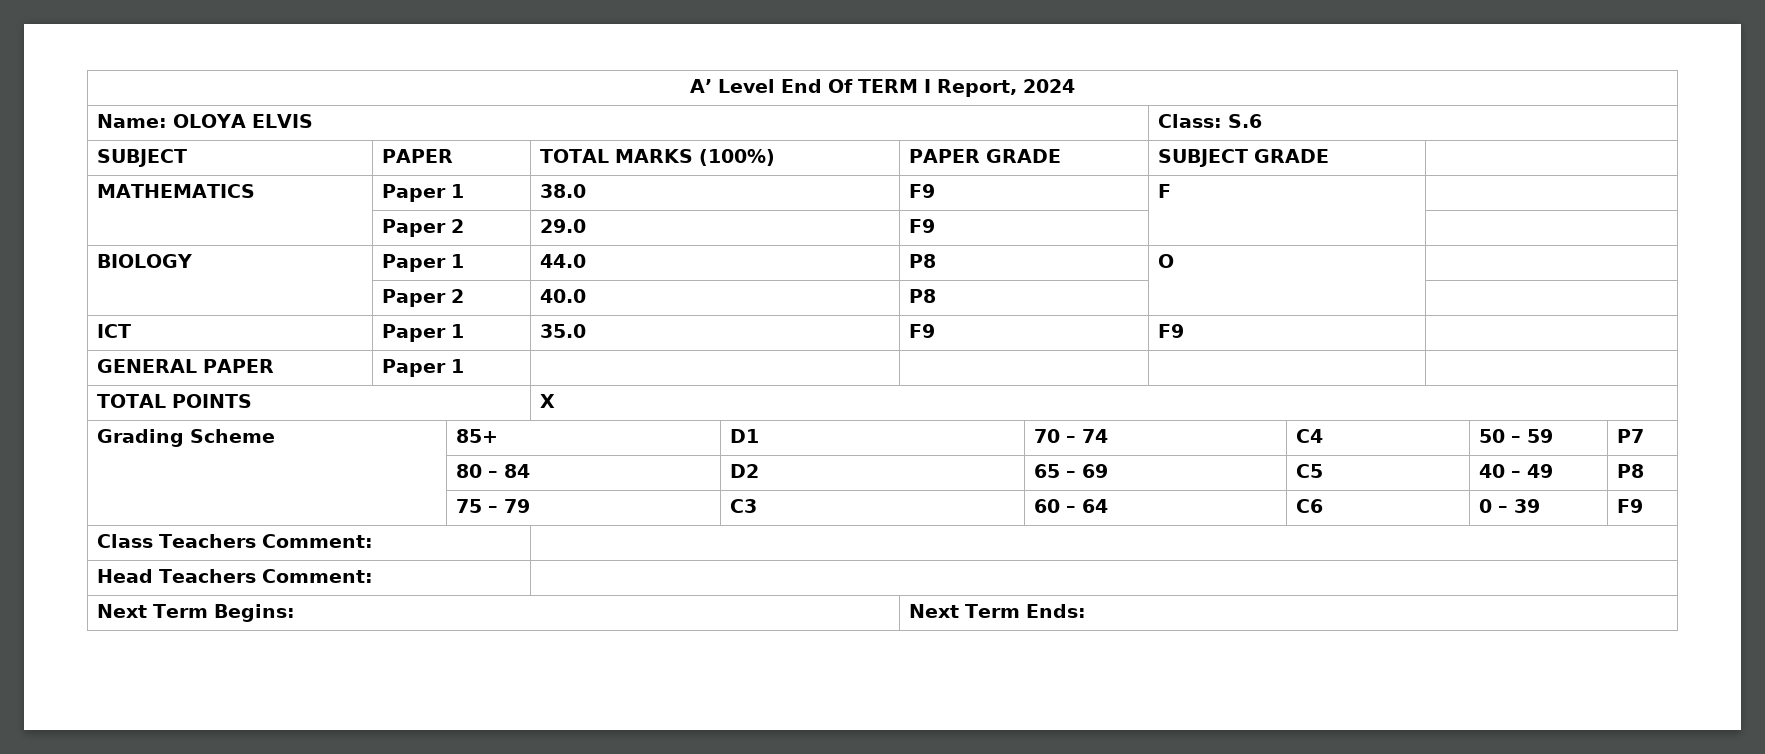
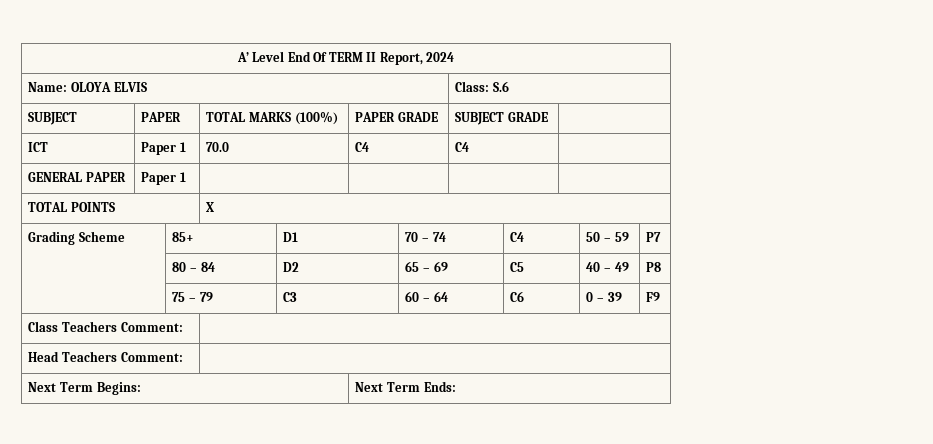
- A’ Level End Of TERM I Report, 2024
+ A’ Level End Of TERM II Report, 2024
- MATHEMATICS | Paper 1 | 38.0 | F9 | F |
- | Paper 2 | 29.0 | F9 | |
- BIOLOGY | Paper 1 | 44.0 | P8 | O |
- | Paper 2 | 40.0 | P8 | |
- ICT | Paper 1 | 35.0 | F9 | F9 |
+ ICT | Paper 1 | 70.0 | C4 | C4 |

